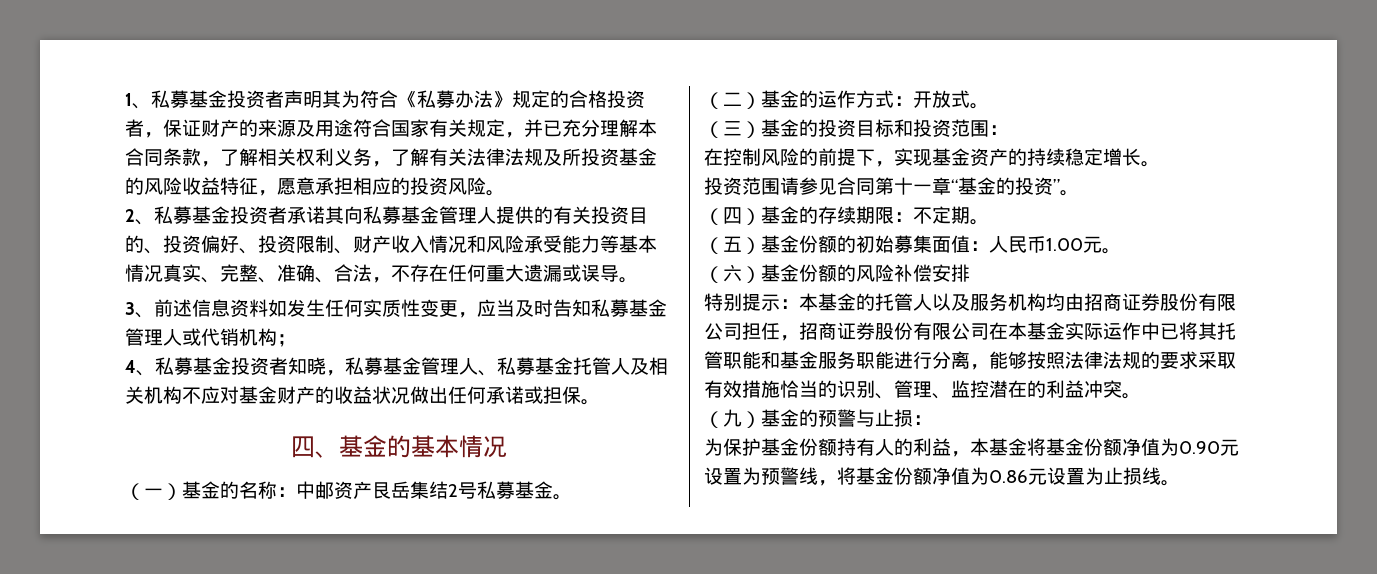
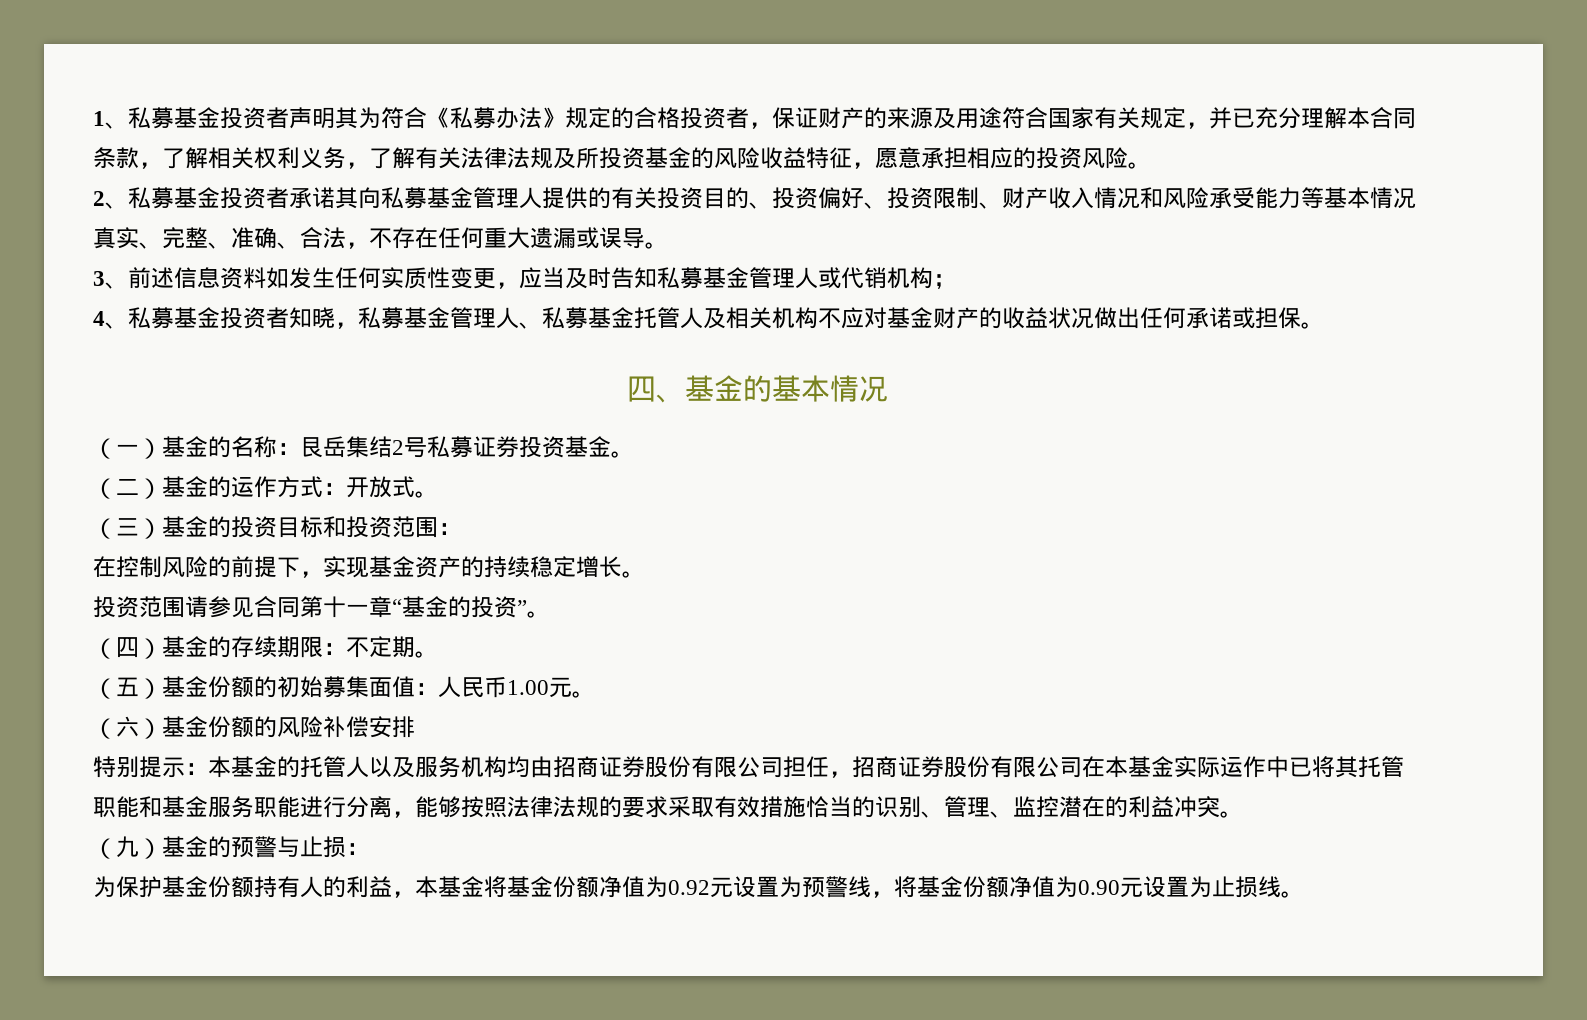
- （一）基金的名称：中邮资产艮岳集结2号私募基金。
+ （一）基金的名称：艮岳集结2号私募证券投资基金。
- 为保护基金份额持有人的利益，本基金将基金份额净值为0.90元设置为预警线，将基金份额净值为0.86元设置为止损线。
+ 为保护基金份额持有人的利益，本基金将基金份额净值为0.92元设置为预警线，将基金份额净值为0.90元设置为止损线。

